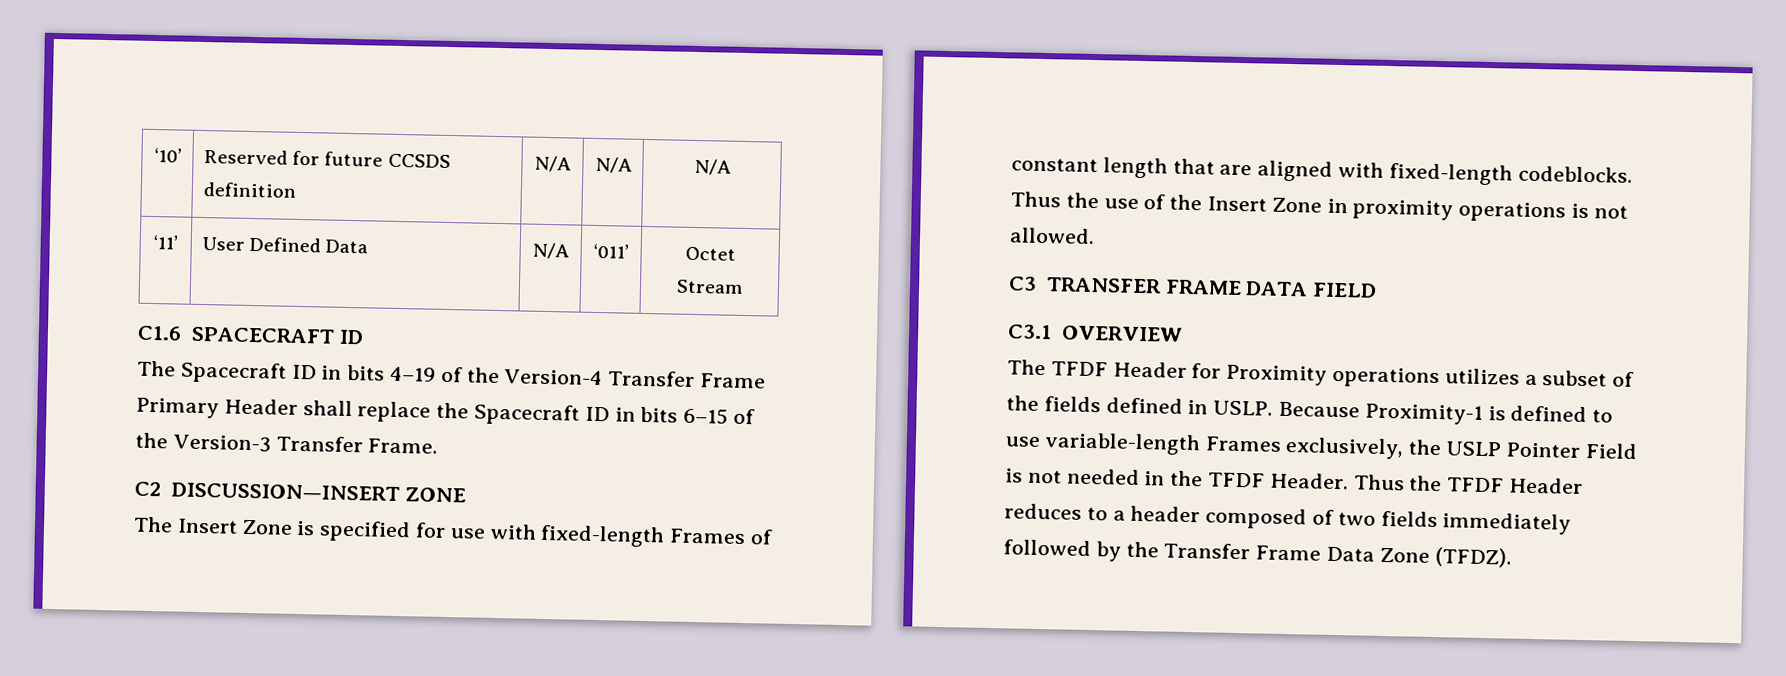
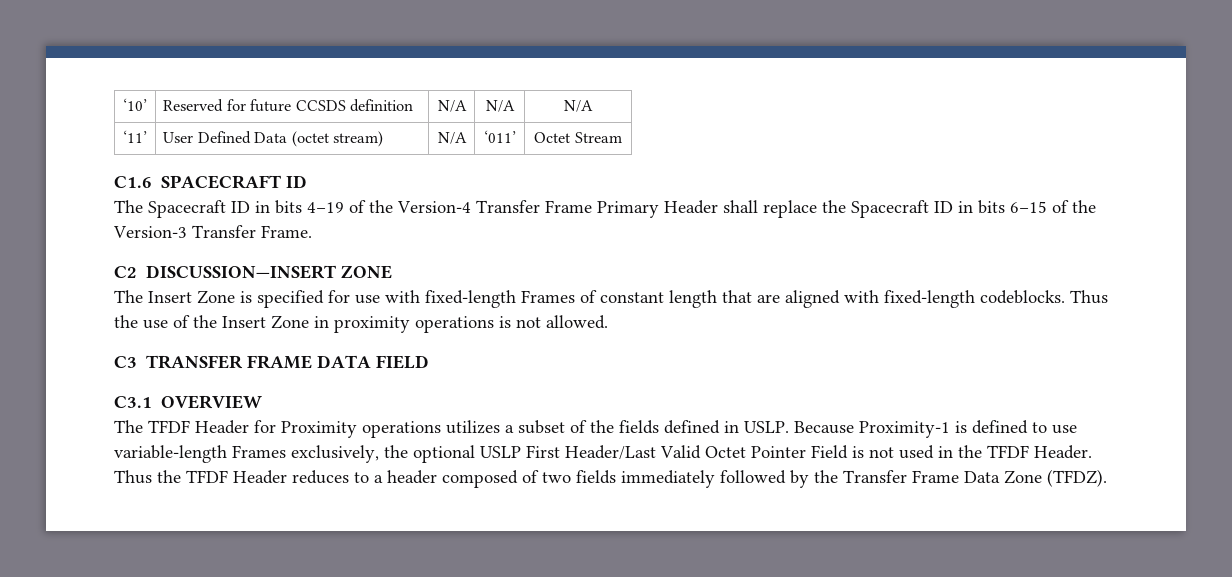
- ‘11’ | User Defined Data | N/A | ‘011’ | Octet Stream
+ ‘11’ | User Defined Data (octet stream) | N/A | ‘011’ | Octet Stream
- Because Proximity-1 is defined to use variable-length Frames exclusively, the USLP Pointer Field is not needed in the TFDF Header.
+ Because Proximity-1 is defined to use variable-length Frames exclusively, the optional USLP First Header/Last Valid Octet Pointer Field is not used in the TFDF Header.

